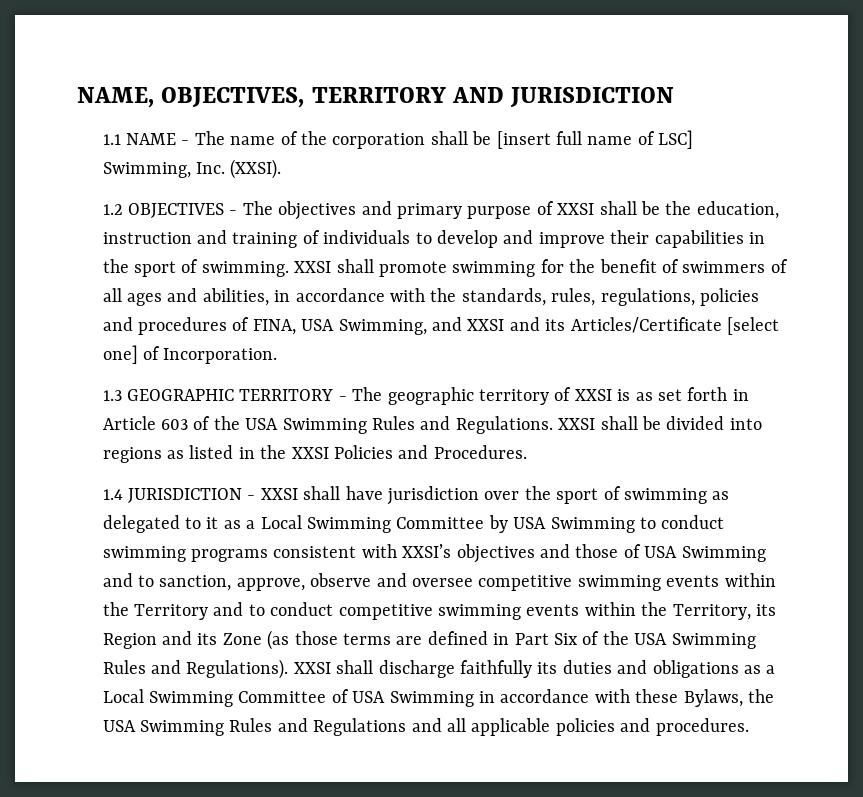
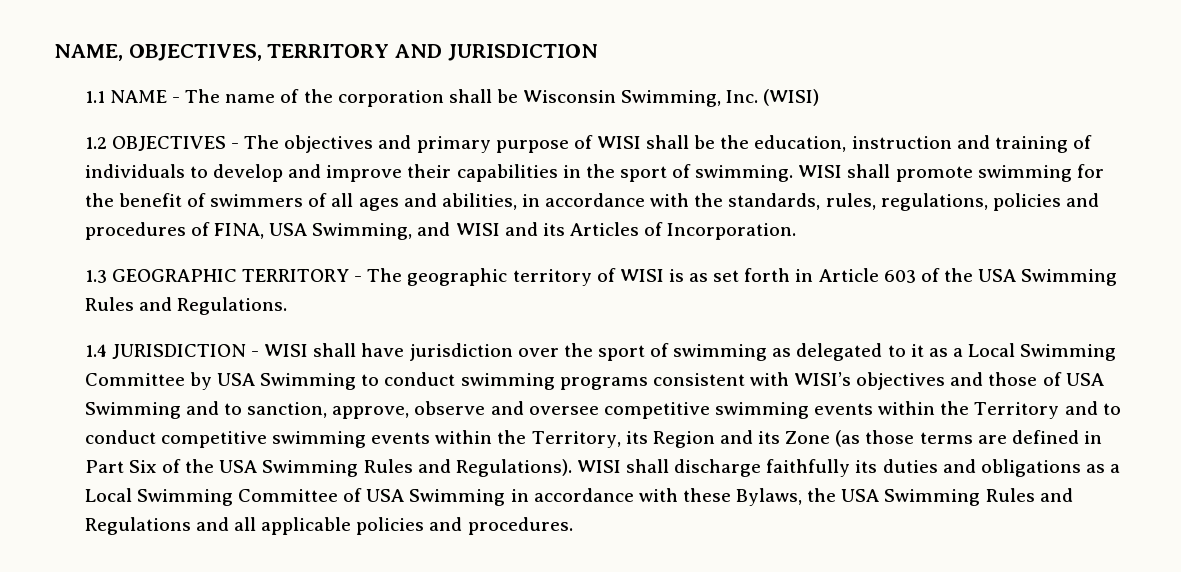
- 1.1 NAME - The name of the corporation shall be [insert full name of LSC] Swimming, Inc. (XXSI).
+ 1.1 NAME - The name of the corporation shall be Wisconsin Swimming, Inc. (WISI)
- 1.2 OBJECTIVES - The objectives and primary purpose of XXSI shall be the education, instruction and training of individuals to develop and improve their capabilities in the sport of swimming.
+ 1.2 OBJECTIVES - The objectives and primary purpose of WISI shall be the education, instruction and training of individuals to develop and improve their capabilities in the sport of swimming.
- XXSI shall promote swimming for the benefit of swimmers of all ages and abilities, in accordance with the standards, rules, regulations, policies and procedures of FINA, USA Swimming, and XXSI and its Articles/Certificate [select one] of Incorporation.
+ WISI shall promote swimming for the benefit of swimmers of all ages and abilities, in accordance with the standards, rules, regulations, policies and procedures of FINA, USA Swimming, and WISI and its Articles of Incorporation.
- 1.3 GEOGRAPHIC TERRITORY - The geographic territory of XXSI is as set forth in Article 603 of the USA Swimming Rules and Regulations. XXSI shall be divided into regions as listed in the XXSI Policies and Procedures.
+ 1.3 GEOGRAPHIC TERRITORY - The geographic territory of WISI is as set forth in Article 603 of the USA Swimming Rules and Regulations.
- 1.4 JURISDICTION - XXSI shall have jurisdiction over the sport of swimming as delegated to it as a Local Swimming Committee by USA Swimming to conduct swimming programs consistent with XXSI’s objectives and those of USA Swimming and to sanction, approve, observe and oversee competitive swimming events within the Territory and to conduct competitive swimming events within the Territory, its Region and its Zone (as those terms are defined in Part Six of the USA Swimming Rules and Regulations).
+ 1.4 JURISDICTION - WISI shall have jurisdiction over the sport of swimming as delegated to it as a Local Swimming Committee by USA Swimming to conduct swimming programs consistent with WISI’s objectives and those of USA Swimming and to sanction, approve, observe and oversee competitive swimming events within the Territory and to conduct competitive swimming events within the Territory, its Region and its Zone (as those terms are defined in Part Six of the USA Swimming Rules and Regulations).
- XXSI shall discharge faithfully its duties and obligations as a Local Swimming Committee of USA Swimming in accordance with these Bylaws, the USA Swimming Rules and Regulations and all applicable policies and procedures.
+ WISI shall discharge faithfully its duties and obligations as a Local Swimming Committee of USA Swimming in accordance with these Bylaws, the USA Swimming Rules and Regulations and all applicable policies and procedures.

